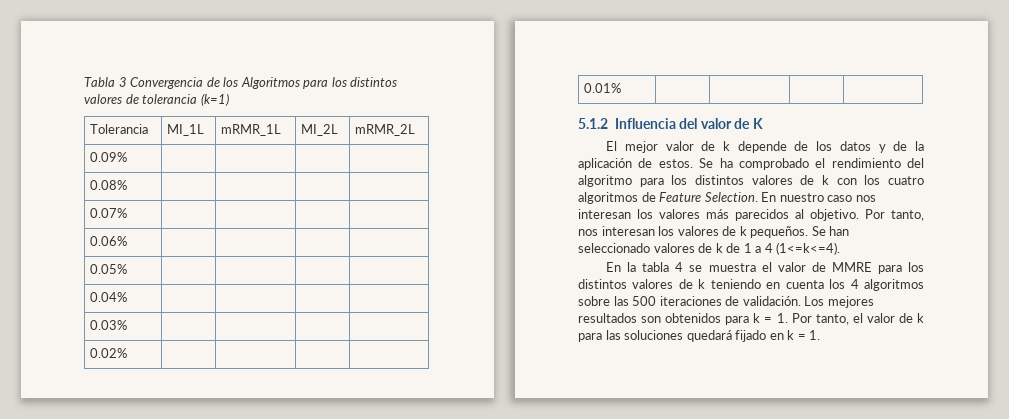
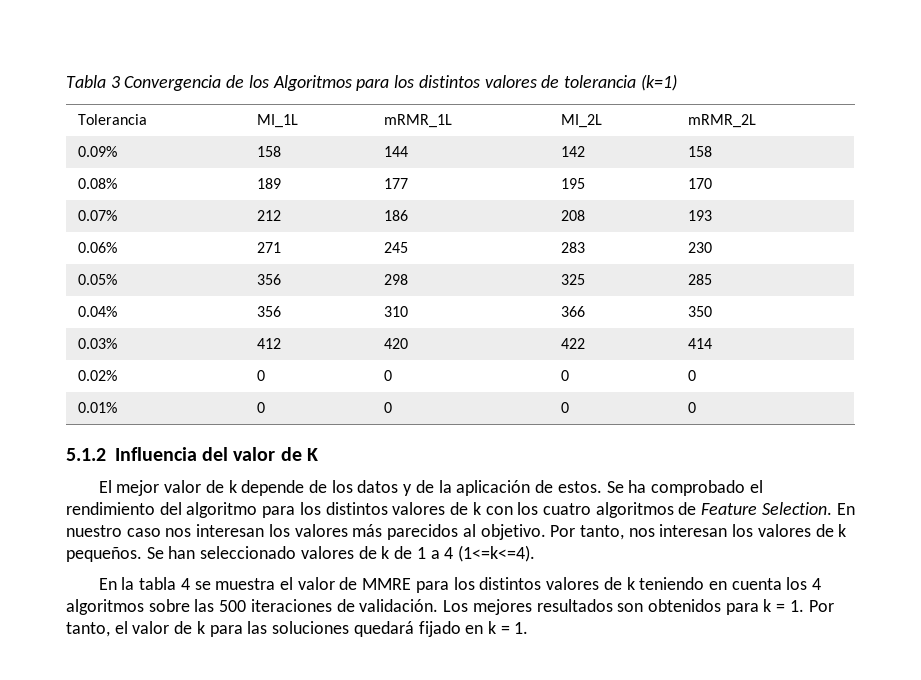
- 0.09% | | | |
- 0.08% | | | |
- 0.07% | | | |
- 0.06% | | | |
- 0.05% | | | |
- 0.04% | | | |
- 0.03% | | | |
- 0.02% | | | |
- 0.01% | | | |
+ 0.09% | 158 | 144 | 142 | 158
+ 0.08% | 189 | 177 | 195 | 170
+ 0.07% | 212 | 186 | 208 | 193
+ 0.06% | 271 | 245 | 283 | 230
+ 0.05% | 356 | 298 | 325 | 285
+ 0.04% | 356 | 310 | 366 | 350
+ 0.03% | 412 | 420 | 422 | 414
+ 0.02% | 0 | 0 | 0 | 0
+ 0.01% | 0 | 0 | 0 | 0

